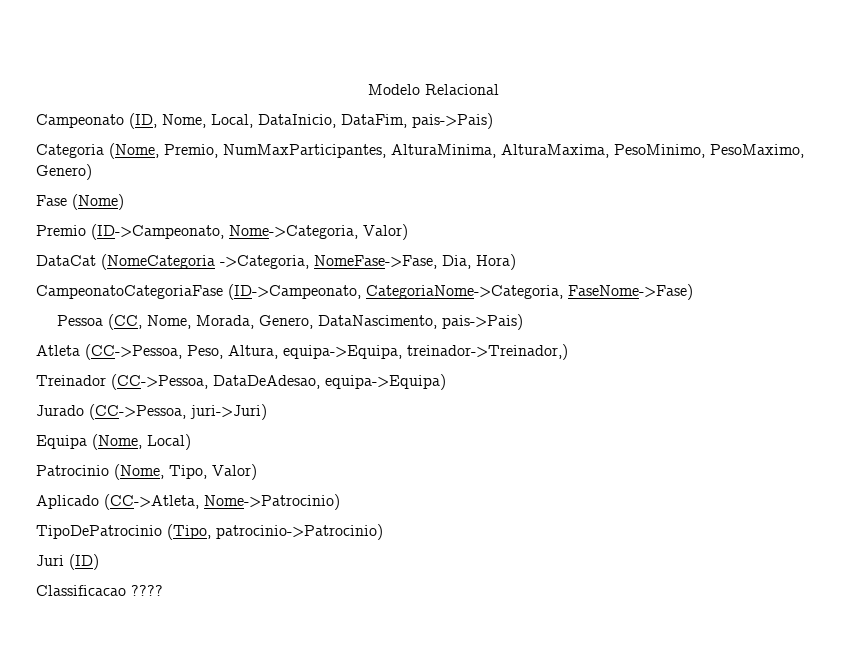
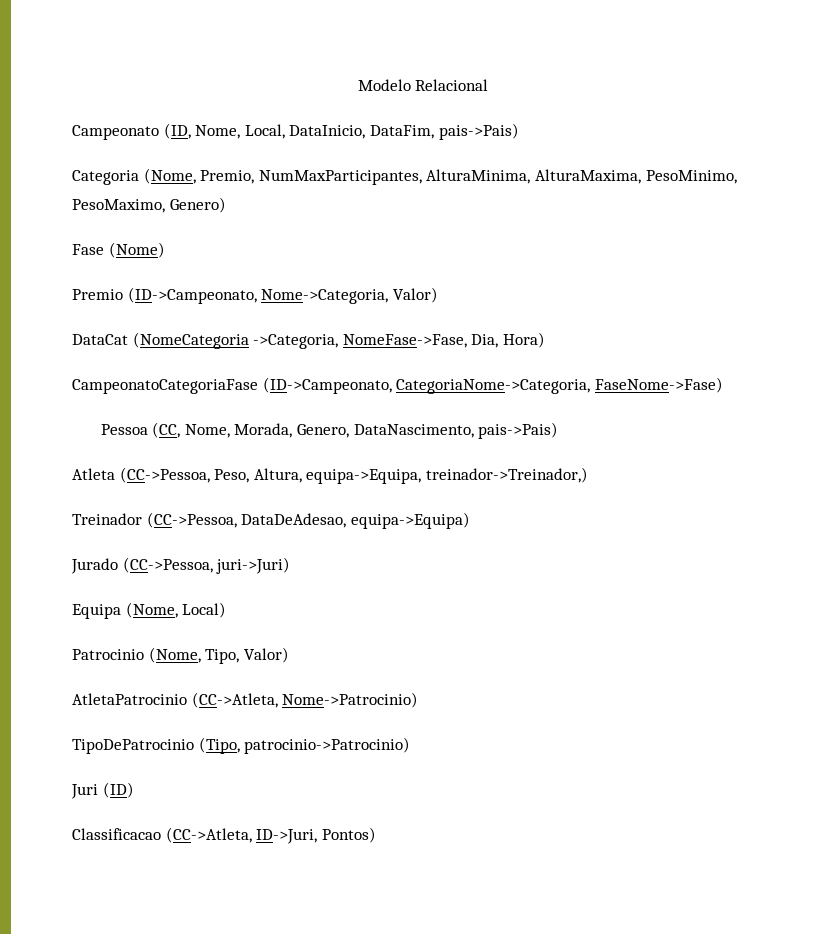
- Aplicado (CC->Atleta, Nome->Patrocinio)
+ AtletaPatrocinio (CC->Atleta, Nome->Patrocinio)
- Classificacao ????
+ Classificacao (CC->Atleta, ID->Juri, Pontos)

